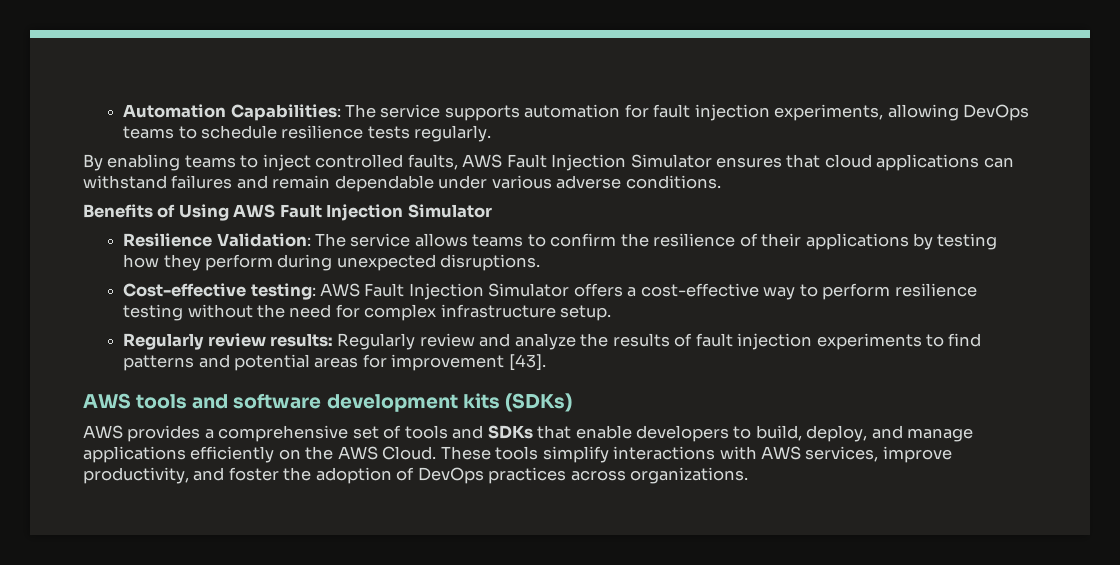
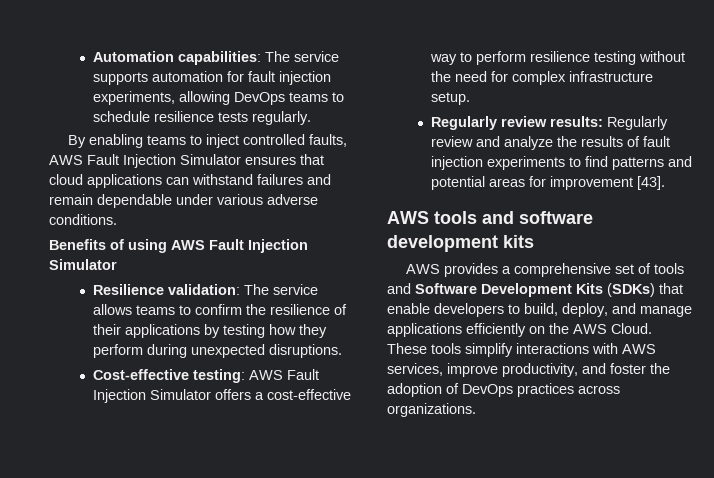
- Automation Capabilities: The service supports automation for fault injection experiments, allowing DevOps teams to schedule resilience tests regularly.
+ Automation capabilities: The service supports automation for fault injection experiments, allowing DevOps teams to schedule resilience tests regularly.
- Benefits of Using AWS Fault Injection Simulator
+ Benefits of using AWS Fault Injection Simulator
- Resilience Validation: The service allows teams to confirm the resilience of their applications by testing how they perform during unexpected disruptions.
+ Resilience validation: The service allows teams to confirm the resilience of their applications by testing how they perform during unexpected disruptions.
- AWS tools and software development kits (SDKs)
+ AWS tools and software development kits
- AWS provides a comprehensive set of tools and SDKs that enable developers to build, deploy, and manage applications efficiently on the AWS Cloud.
+ AWS provides a comprehensive set of tools and Software Development Kits (SDKs) that enable developers to build, deploy, and manage applications efficiently on the AWS Cloud.

